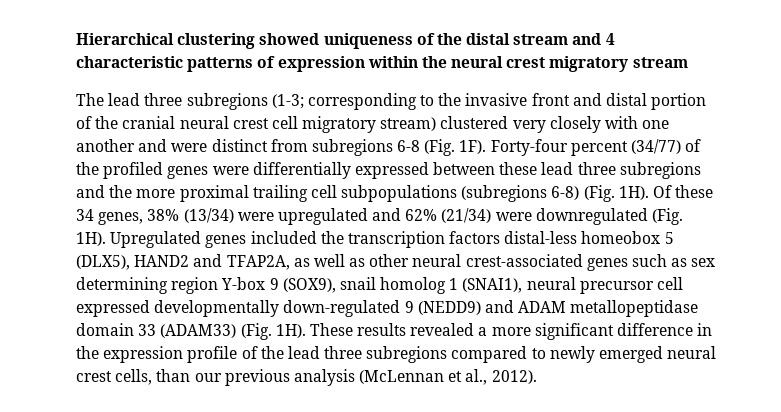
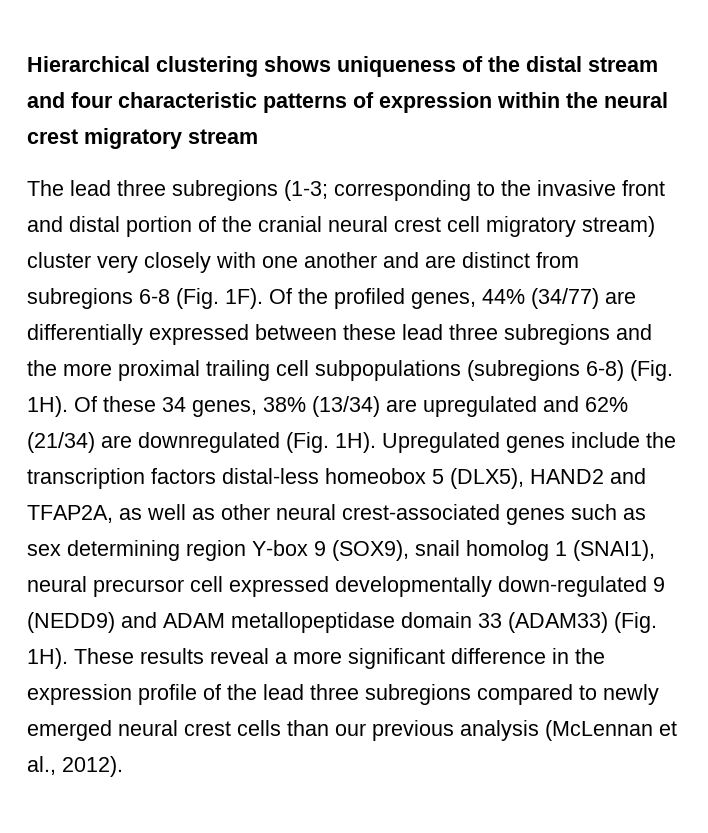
- Hierarchical clustering showed uniqueness of the distal stream and 4 characteristic patterns of expression within the neural crest migratory stream
+ Hierarchical clustering shows uniqueness of the distal stream and four characteristic patterns of expression within the neural crest migratory stream
- The lead three subregions (1-3; corresponding to the invasive front and distal portion of the cranial neural crest cell migratory stream) clustered very closely with one another and were distinct from subregions 6-8 (Fig. 1F).
+ The lead three subregions (1-3; corresponding to the invasive front and distal portion of the cranial neural crest cell migratory stream) cluster very closely with one another and are distinct from subregions 6-8 (Fig. 1F).
- Forty-four percent (34/77) of the profiled genes were differentially expressed between these lead three subregions and the more proximal trailing cell subpopulations (subregions 6-8) (Fig. 1H).
+ Of the profiled genes, 44% (34/77) are differentially expressed between these lead three subregions and the more proximal trailing cell subpopulations (subregions 6-8) (Fig. 1H).
- Of these 34 genes, 38% (13/34) were upregulated and 62% (21/34) were downregulated (Fig. 1H).
+ Of these 34 genes, 38% (13/34) are upregulated and 62% (21/34) are downregulated (Fig. 1H).
- Upregulated genes included the transcription factors distal-less homeobox 5 (DLX5), HAND2 and TFAP2A, as well as other neural crest-associated genes such as sex determining region Y-box 9 (SOX9), snail homolog 1 (SNAI1), neural precursor cell expressed developmentally down-regulated 9 (NEDD9) and ADAM metallopeptidase domain 33 (ADAM33) (Fig. 1H).
+ Upregulated genes include the transcription factors distal-less homeobox 5 (DLX5), HAND2 and TFAP2A, as well as other neural crest-associated genes such as sex determining region Y-box 9 (SOX9), snail homolog 1 (SNAI1), neural precursor cell expressed developmentally down-regulated 9 (NEDD9) and ADAM metallopeptidase domain 33 (ADAM33) (Fig. 1H).
- These results revealed a more significant difference in the expression profile of the lead three subregions compared to newly emerged neural crest cells, than our previous analysis (McLennan et al., 2012).
+ These results reveal a more significant difference in the expression profile of the lead three subregions compared to newly emerged neural crest cells than our previous analysis (McLennan et al., 2012).

